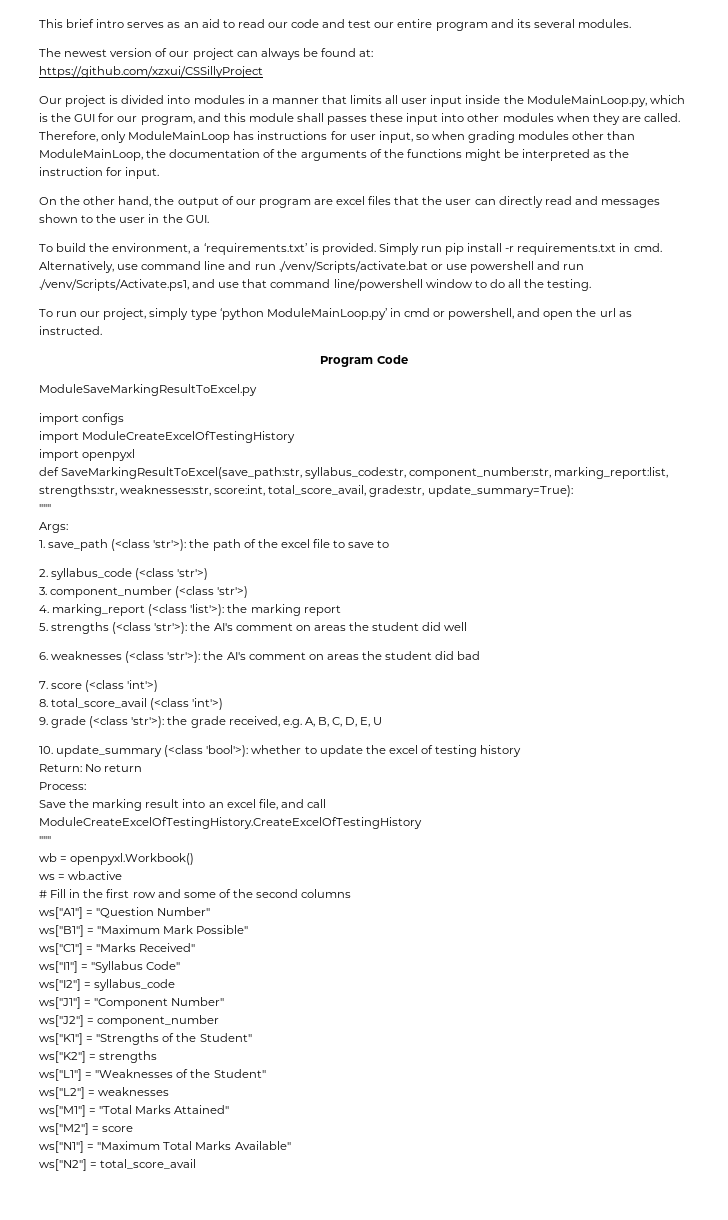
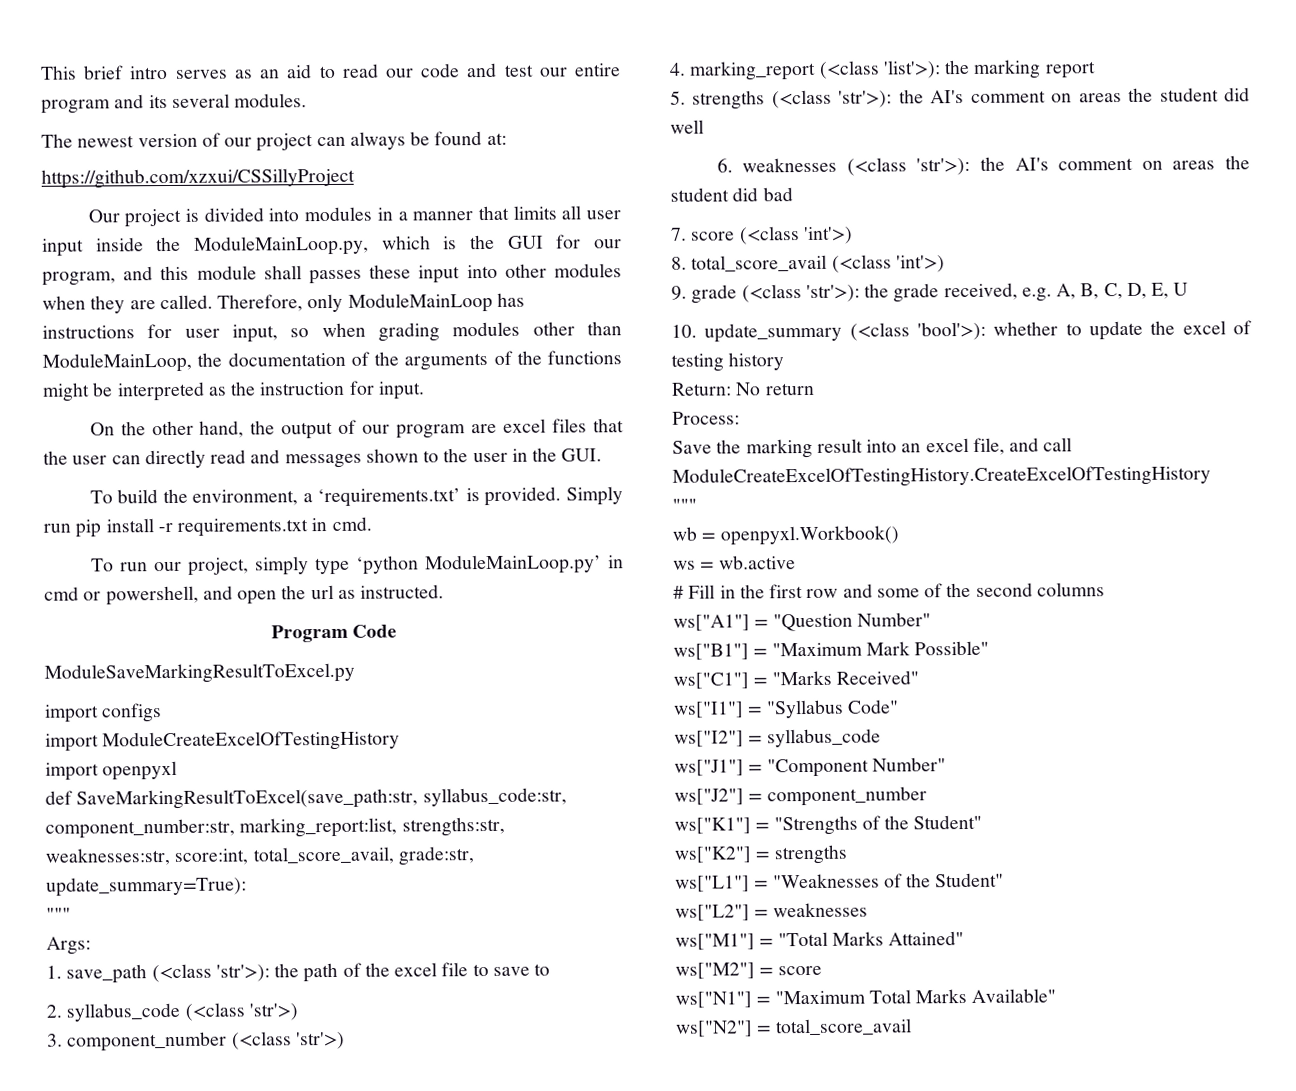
- Alternatively, use command line and run ./venv/Scripts/activate.bat or use powershell and run ./venv/Scripts/Activate.ps1, and use that command line/powershell window to do all the testing.

